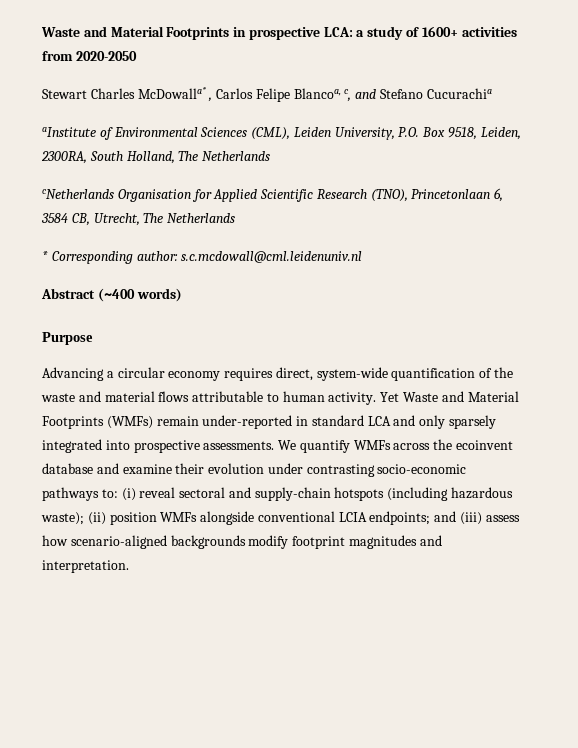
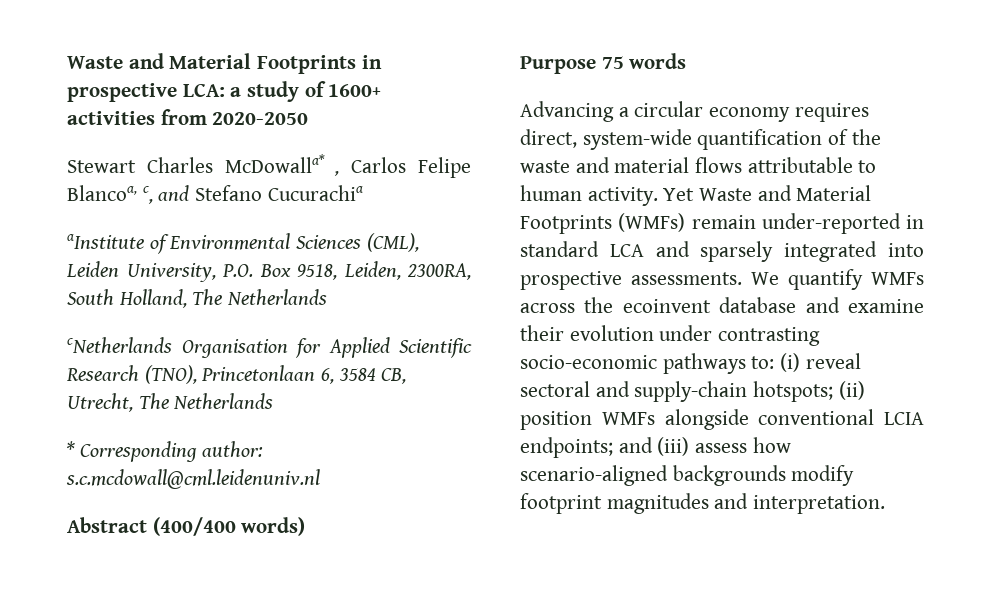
- Abstract (~400 words)
+ Abstract (400/400 words)
- Purpose
+ Purpose 75 words
- Yet Waste and Material Footprints (WMFs) remain under-reported in standard LCA and only sparsely integrated into prospective assessments.
+ Yet Waste and Material Footprints (WMFs) remain under-reported in standard LCA and sparsely integrated into prospective assessments.
- We quantify WMFs across the ecoinvent database and examine their evolution under contrasting socio-economic pathways to: (i) reveal sectoral and supply-chain hotspots (including hazardous waste); (ii) position WMFs alongside conventional LCIA endpoints; and (iii) assess how scenario-aligned backgrounds modify footprint magnitudes and interpretation.
+ We quantify WMFs across the ecoinvent database and examine their evolution under contrasting socio-economic pathways to: (i) reveal sectoral and supply-chain hotspots; (ii) position WMFs alongside conventional LCIA endpoints; and (iii) assess how scenario-aligned backgrounds modify footprint magnitudes and interpretation.

